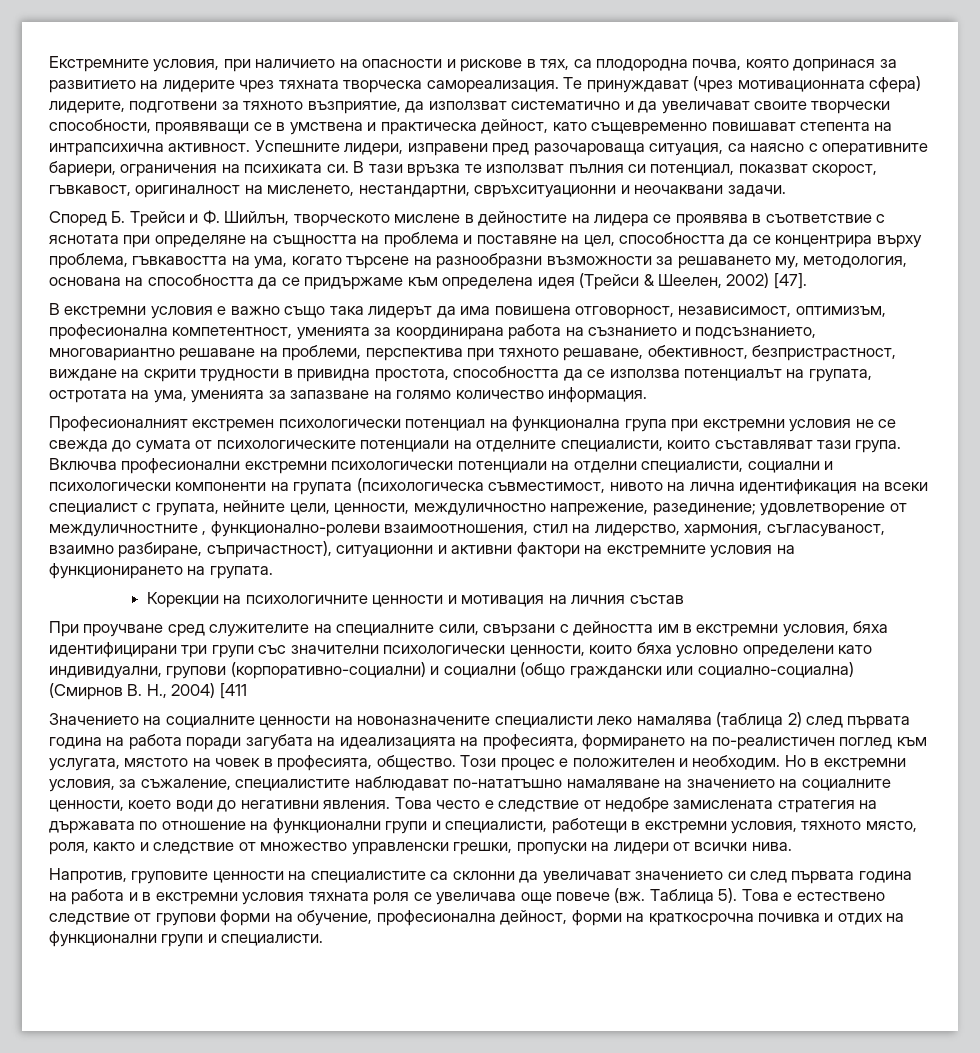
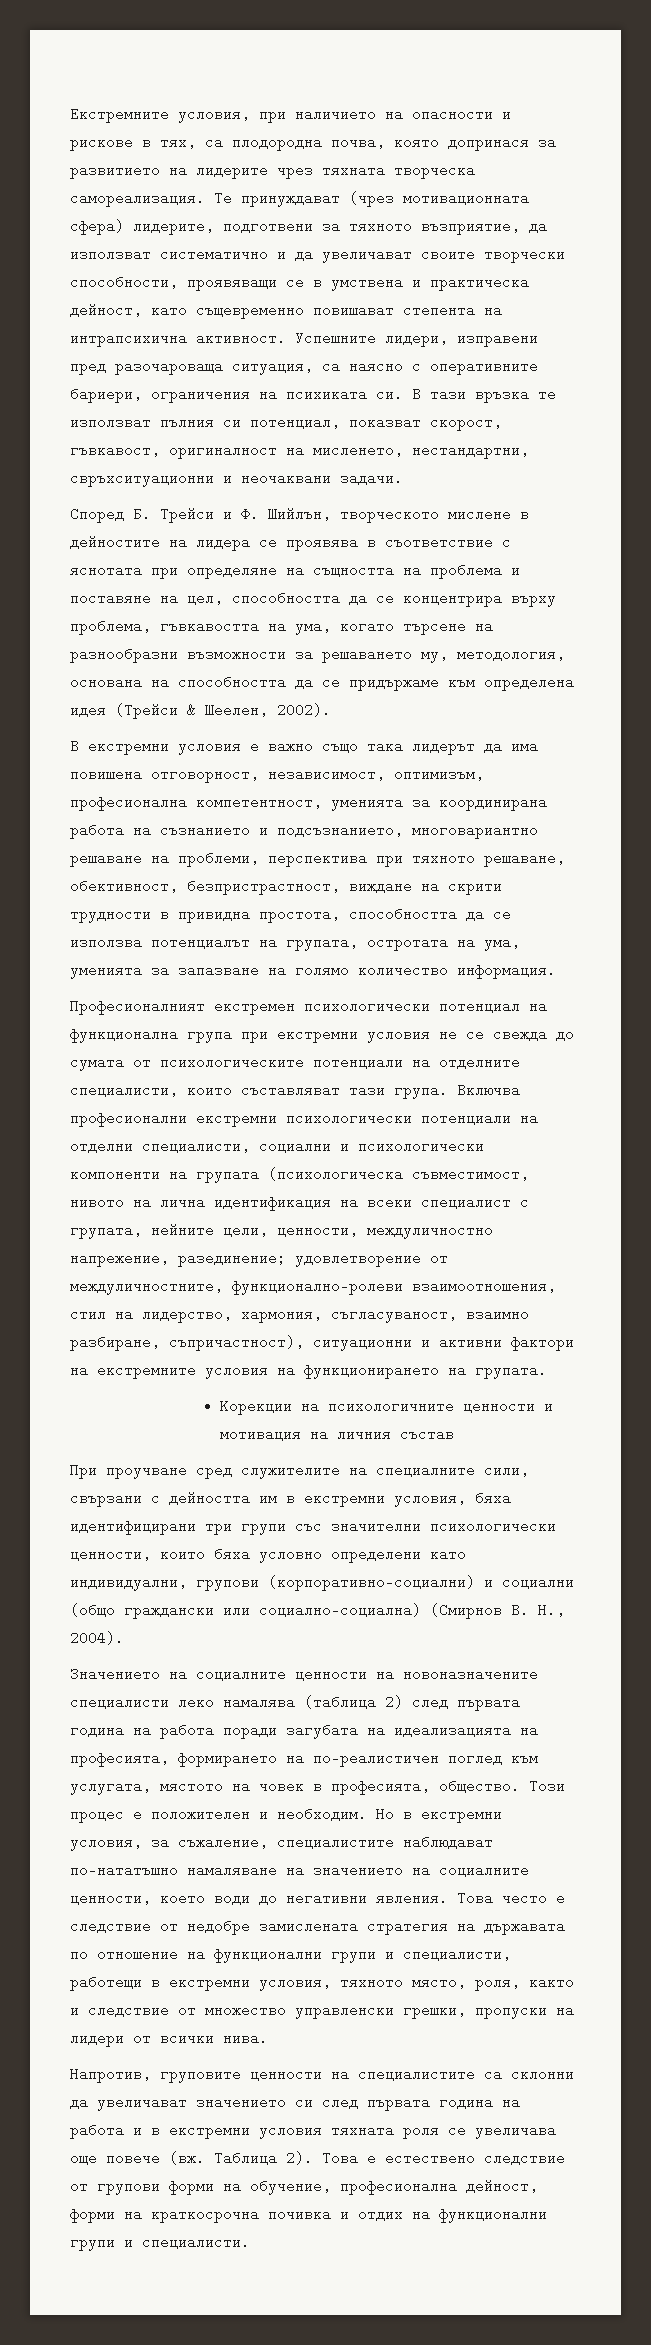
- Според Б. Трейси и Ф. Шийлън, творческото мислене в дейностите на лидера се проявява в съответствие с яснотата при определяне на същността на проблема и поставяне на цел, способността да се концентрира върху проблема, гъвкавостта на ума, когато търсене на разнообразни възможности за решаването му, методология, основана на способността да се придържаме към определена идея (Трейси & Шеелен, 2002) [47].
+ Според Б. Трейси и Ф. Шийлън, творческото мислене в дейностите на лидера се проявява в съответствие с яснотата при определяне на същността на проблема и поставяне на цел, способността да се концентрира върху проблема, гъвкавостта на ума, когато търсене на разнообразни възможности за решаването му, методология, основана на способността да се придържаме към определена идея (Трейси & Шеелен, 2002).
- Включва професионални екстремни психологически потенциали на отделни специалисти, социални и психологически компоненти на групата (психологическа съвместимост, нивото на лична идентификация на всеки специалист с групата, нейните цели, ценности, междуличностно напрежение, разединение; удовлетворение от междуличностните , функционално-ролеви взаимоотношения, стил на лидерство, хармония, съгласуваност, взаимно разбиране, съпричастност), ситуационни и активни фактори на екстремните условия на функционирането на групата.
+ Включва професионални екстремни психологически потенциали на отделни специалисти, социални и психологически компоненти на групата (психологическа съвместимост, нивото на лична идентификация на всеки специалист с групата, нейните цели, ценности, междуличностно напрежение, разединение; удовлетворение от междуличностните, функционално-ролеви взаимоотношения, стил на лидерство, хармония, съгласуваност, взаимно разбиране, съпричастност), ситуационни и активни фактори на екстремните условия на функционирането на групата.
- При проучване сред служителите на специалните сили, свързани с дейността им в екстремни условия, бяха идентифицирани три групи със значителни психологически ценности, които бяха условно определени като индивидуални, групови (корпоративно-социални) и социални (общо граждански или социално-социална) (Смирнов В. Н., 2004) [411
+ При проучване сред служителите на специалните сили, свързани с дейността им в екстремни условия, бяха идентифицирани три групи със значителни психологически ценности, които бяха условно определени като индивидуални, групови (корпоративно-социални) и социални (общо граждански или социално-социална) (Смирнов В. Н., 2004).
- Таблица 5).
+ Таблица 2).

